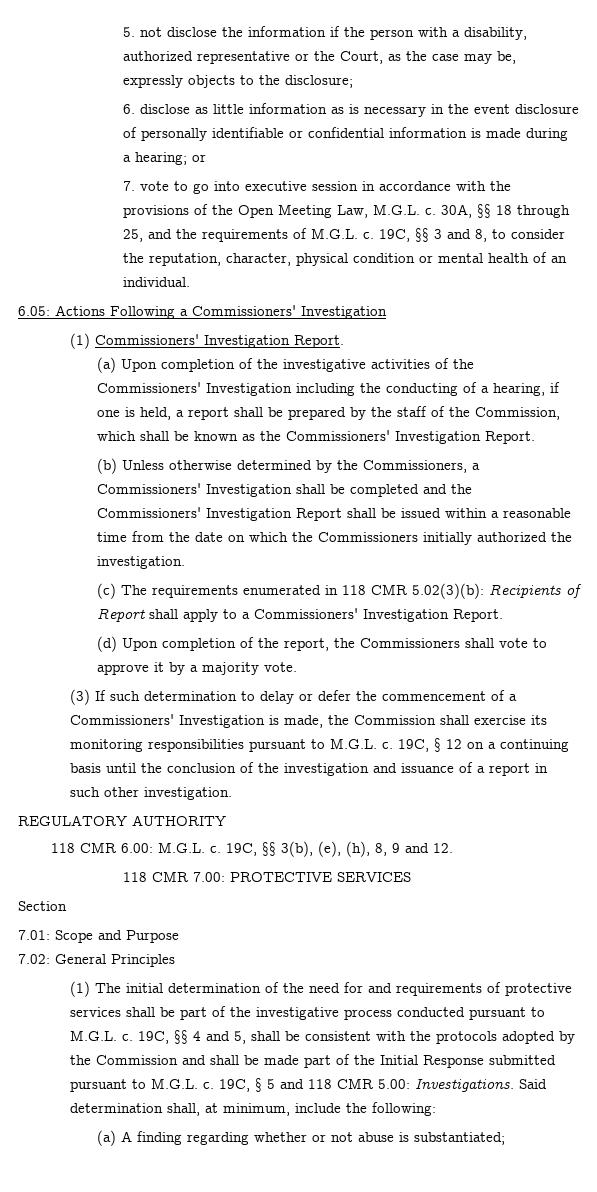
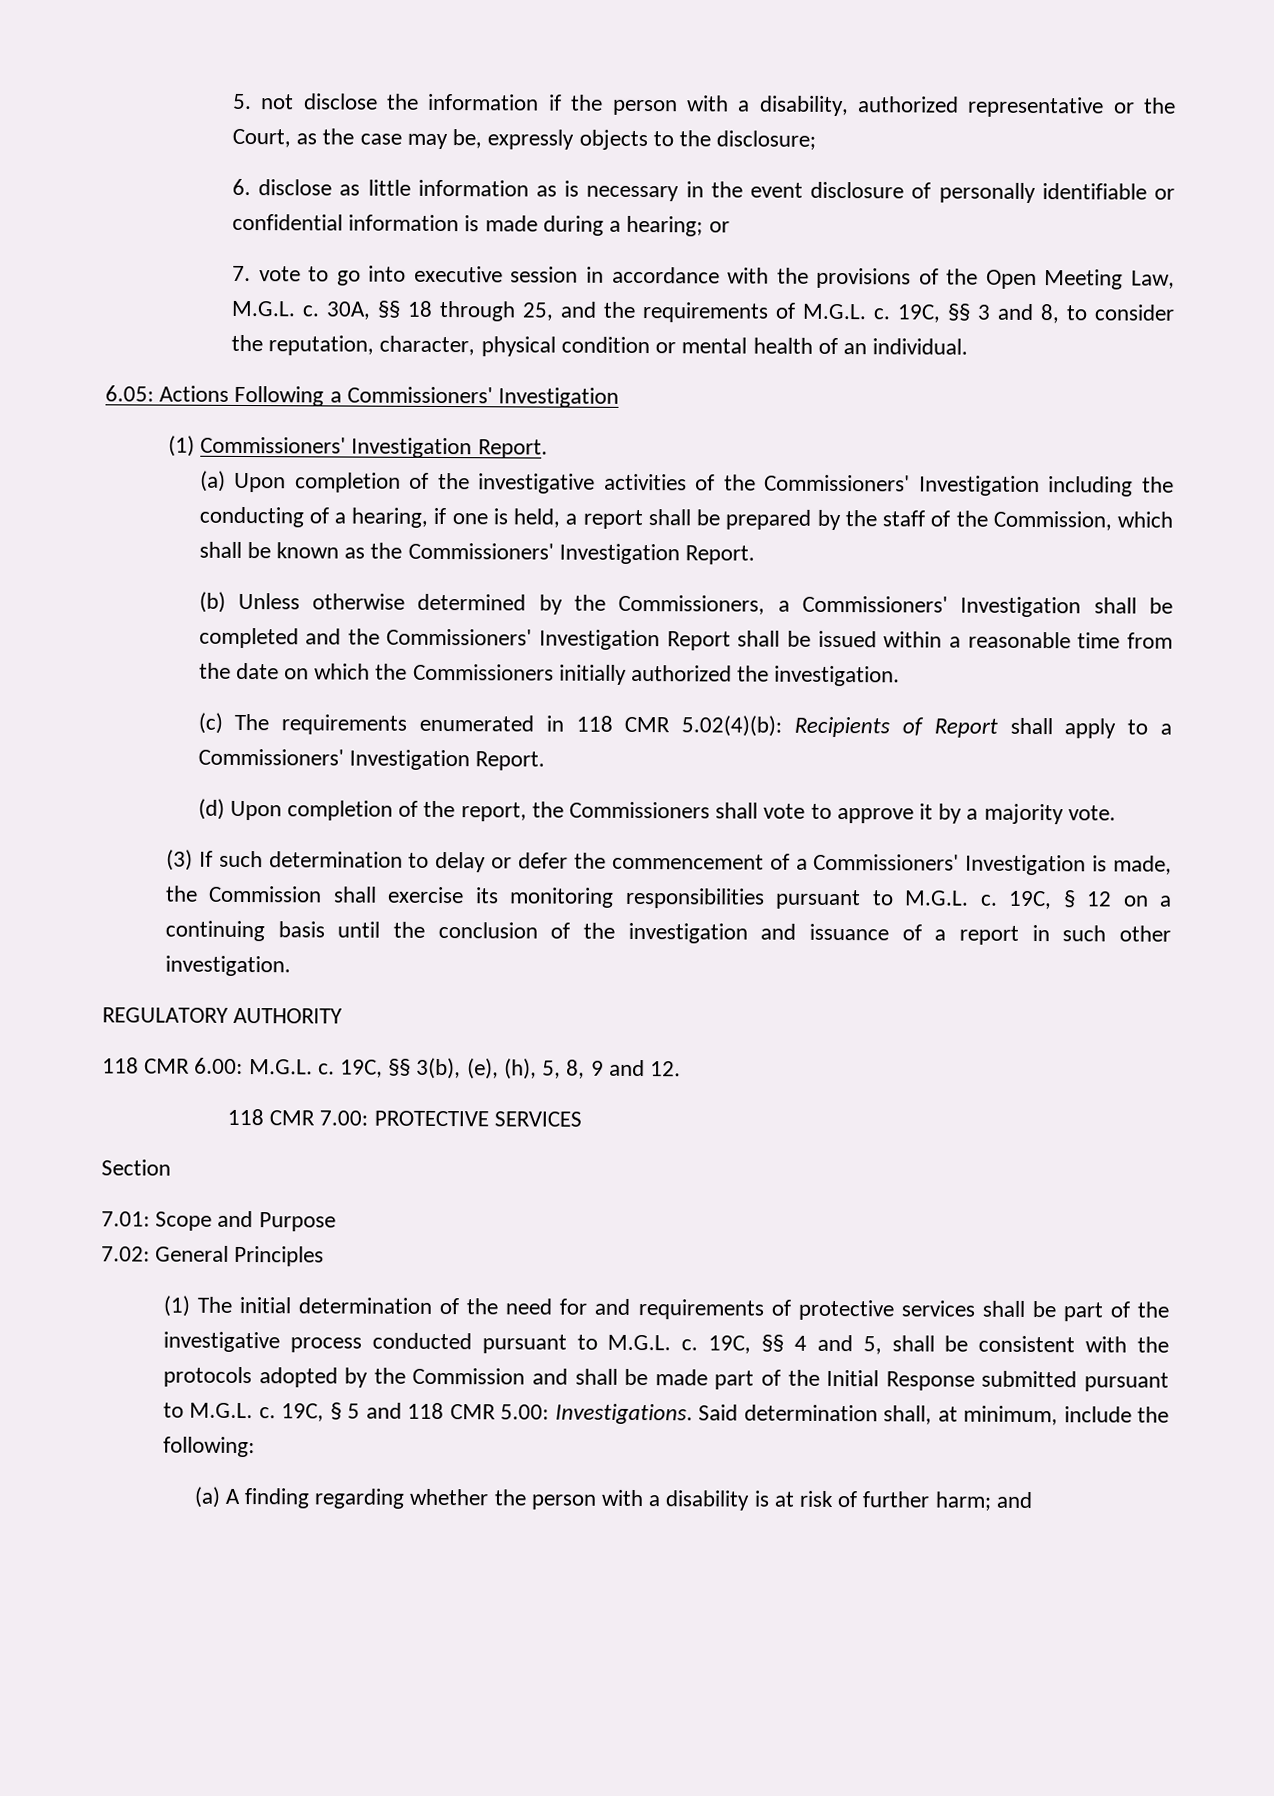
- (c) The requirements enumerated in 118 CMR 5.02(3)(b): Recipients of Report shall apply to a Commissioners' Investigation Report.
+ (c) The requirements enumerated in 118 CMR 5.02(4)(b): Recipients of Report shall apply to a Commissioners' Investigation Report.
- 19C, §§ 3(b), (e), (h), 8, 9 and 12.
+ 19C, §§ 3(b), (e), (h), 5, 8, 9 and 12.
- (a) A finding regarding whether or not abuse is substantiated;
+ (a) A finding regarding whether the person with a disability is at risk of further harm; and

